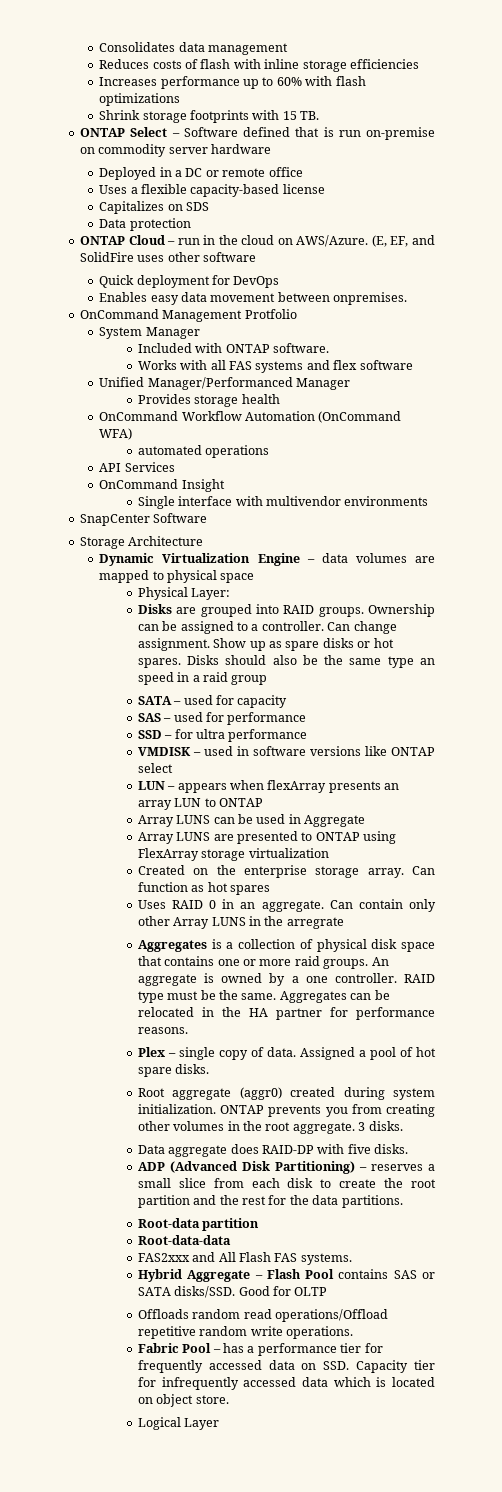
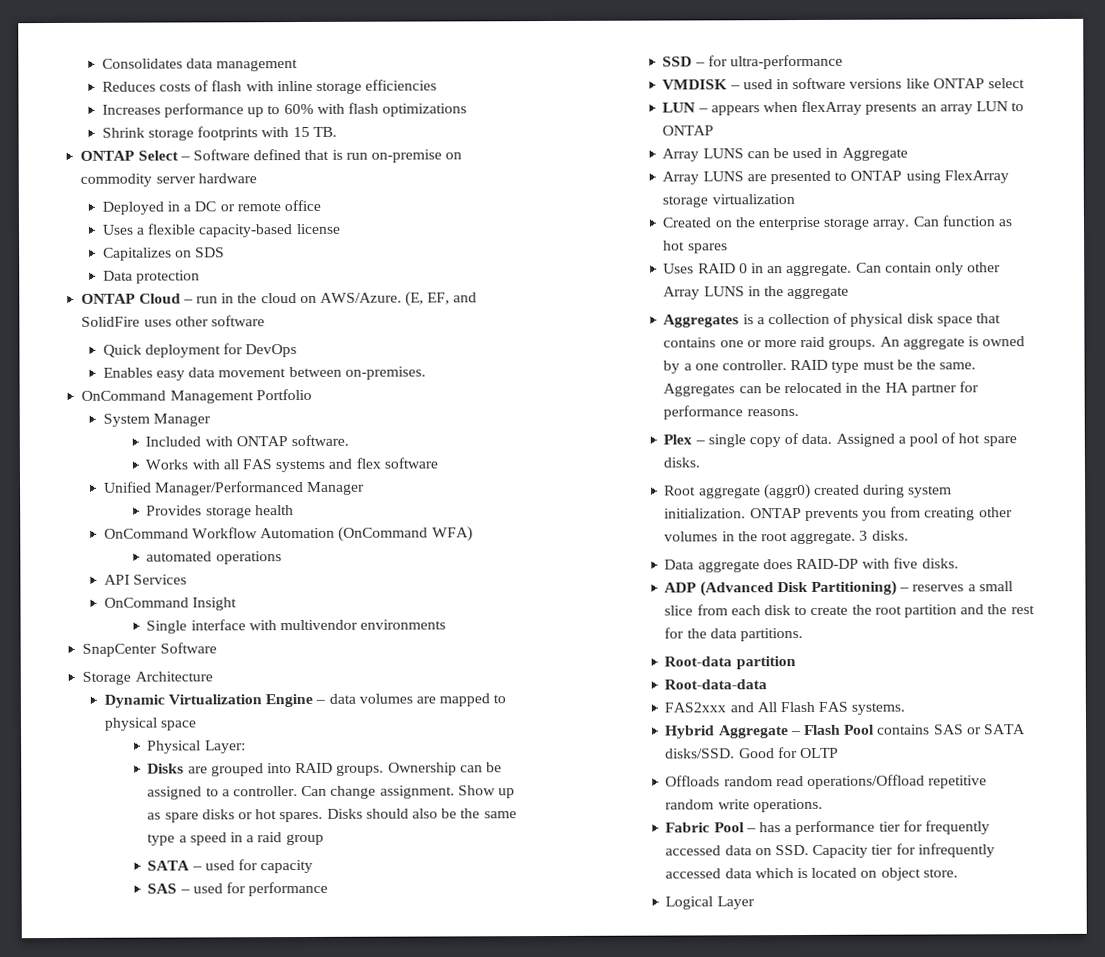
- Enables easy data movement between onpremises.
+ Enables easy data movement between on-premises.
- OnCommand Management Protfolio
+ OnCommand Management Portfolio
- Disks should also be the same type an speed in a raid group
+ Disks should also be the same type a speed in a raid group
- SSD – for ultra performance
+ SSD – for ultra-performance
- Can contain only other Array LUNS in the arregrate
+ Can contain only other Array LUNS in the aggregate

